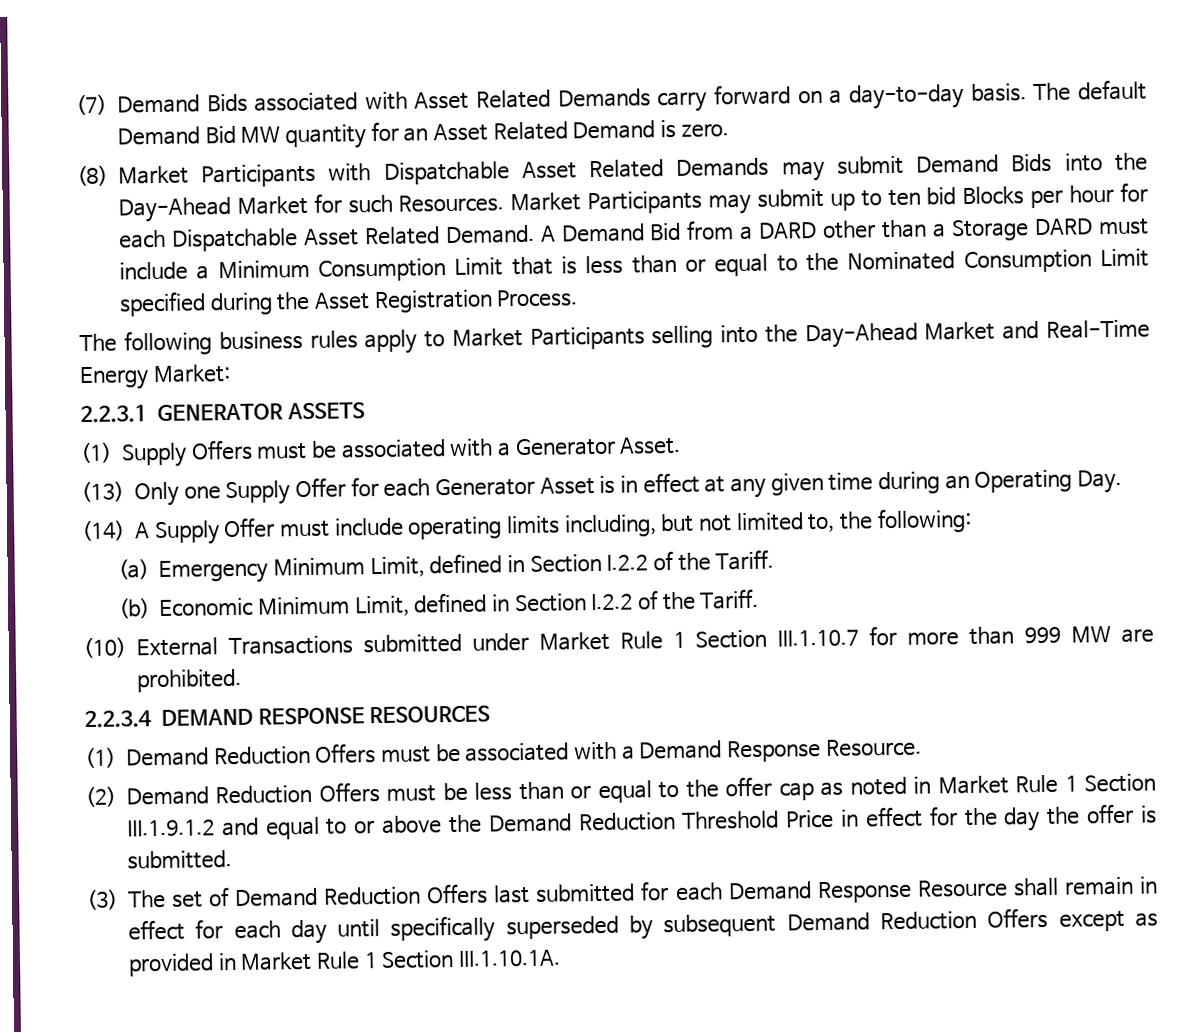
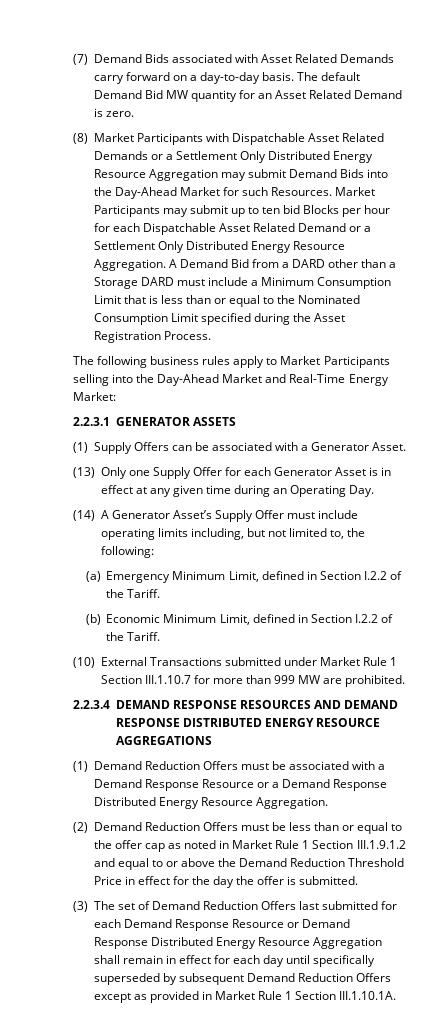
- (8) Market Participants with Dispatchable Asset Related Demands may submit Demand Bids into the Day-Ahead Market for such Resources.
+ (8) Market Participants with Dispatchable Asset Related Demands or a Settlement Only Distributed Energy Resource Aggregation may submit Demand Bids into the Day-Ahead Market for such Resources.
- Market Participants may submit up to ten bid Blocks per hour for each Dispatchable Asset Related Demand.
+ Market Participants may submit up to ten bid Blocks per hour for each Dispatchable Asset Related Demand or a Settlement Only Distributed Energy Resource Aggregation.
- (1) Supply Offers must be associated with a Generator Asset.
+ (1) Supply Offers can be associated with a Generator Asset.
- (14) A Supply Offer must include operating limits including, but not limited to, the following:
+ (14) A Generator Asset’s Supply Offer must include operating limits including, but not limited to, the following:
- 2.2.3.4 DEMAND RESPONSE RESOURCES
+ 2.2.3.4 DEMAND RESPONSE RESOURCES AND DEMAND RESPONSE DISTRIBUTED ENERGY RESOURCE AGGREGATIONS
- (1) Demand Reduction Offers must be associated with a Demand Response Resource.
+ (1) Demand Reduction Offers must be associated with a Demand Response Resource or a Demand Response Distributed Energy Resource Aggregation.
- (3) The set of Demand Reduction Offers last submitted for each Demand Response Resource shall remain in effect for each day until specifically superseded by subsequent Demand Reduction Offers except as provided in Market Rule 1 Section III.1.10.1A.
+ (3) The set of Demand Reduction Offers last submitted for each Demand Response Resource or Demand Response Distributed Energy Resource Aggregation shall remain in effect for each day until specifically superseded by subsequent Demand Reduction Offers except as provided in Market Rule 1 Section III.1.10.1A.

